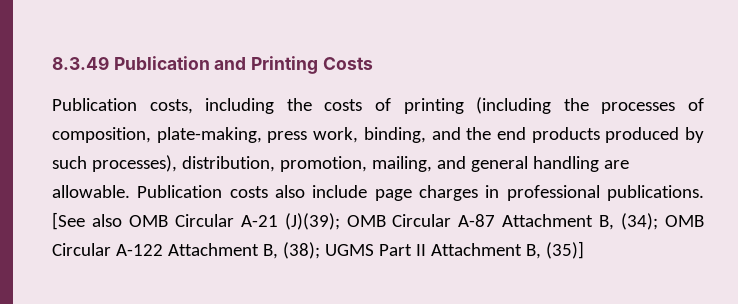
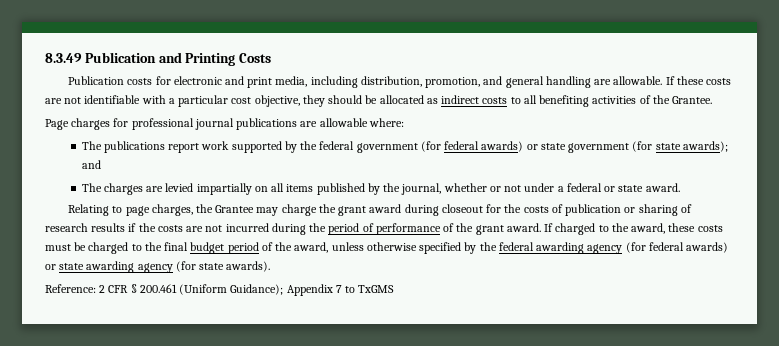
- Publication costs, including the costs of printing (including the processes of composition, plate-making, press work, binding, and the end products produced by such processes), distribution, promotion, mailing, and general handling are allowable.
+ Publication costs for electronic and print media, including distribution, promotion, and general handling are allowable.
- Publication costs also include page charges in professional publications. [See also OMB Circular A-21 (J)(39); OMB Circular A-87 Attachment B, (34); OMB Circular A-122 Attachment B, (38); UGMS Part II Attachment B, (35)]
+ If these costs are not identifiable with a particular cost objective, they should be allocated as indirect costs to all benefiting activities of the Grantee.
+ Page charges for professional journal publications are allowable where:
+ The publications report work supported by the federal government (for federal awards) or state government (for state awards); and
+ The charges are levied impartially on all items published by the journal, whether or not under a federal or state award.
+ Relating to page charges, the Grantee may charge the grant award during closeout for the costs of publication or sharing of research results if the costs are not incurred during the period of performance of the grant award. If charged to the award, these costs must be charged to the final budget period of the award, unless otherwise specified by the federal awarding agency (for federal awards) or state awarding agency (for state awards).
+ Reference: 2 CFR § 200.461 (Uniform Guidance); Appendix 7 to TxGMS

